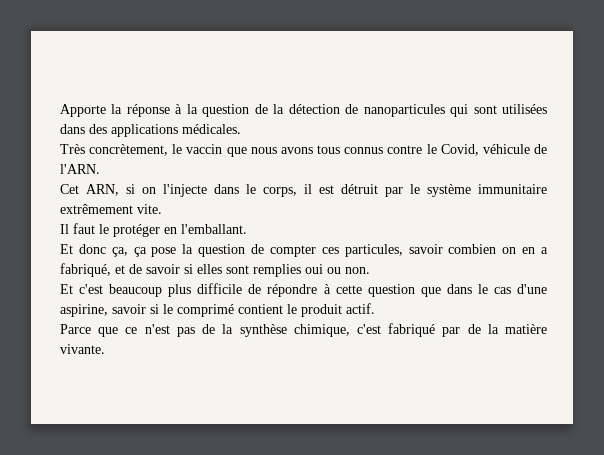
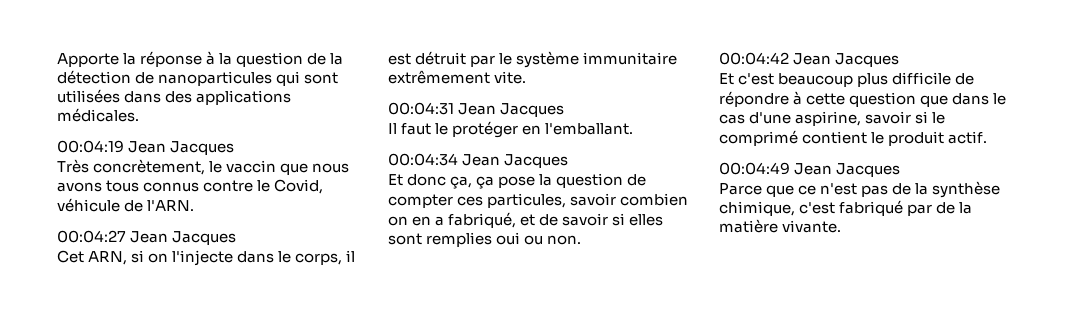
+ 00:04:19 Jean Jacques
+ 00:04:27 Jean Jacques
+ 00:04:31 Jean Jacques
+ 00:04:34 Jean Jacques
+ 00:04:42 Jean Jacques
+ 00:04:49 Jean Jacques

